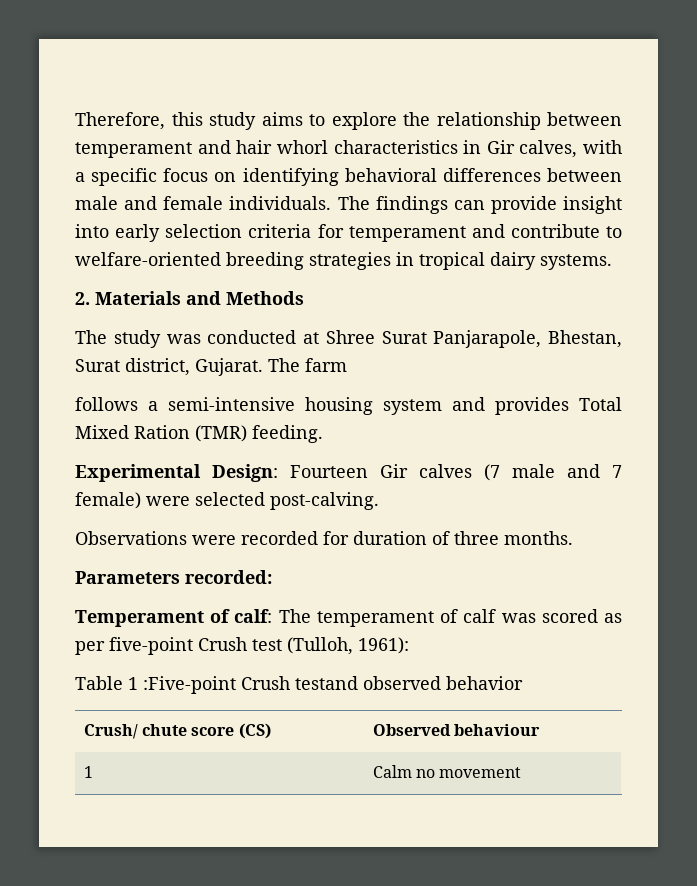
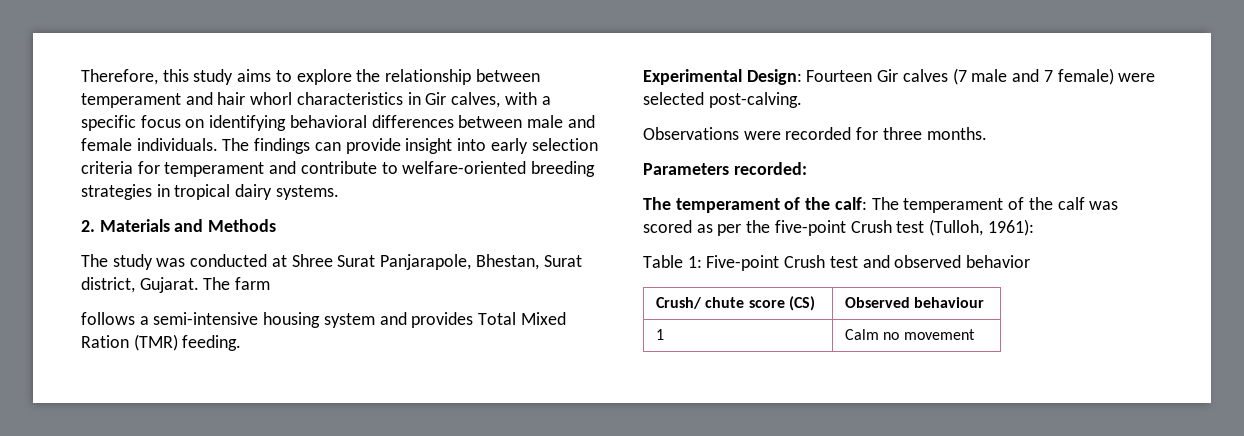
- Observations were recorded for duration of three months.
+ Observations were recorded for three months.
- Temperament of calf: The temperament of calf was scored as per five-point Crush test (Tulloh, 1961):
+ The temperament of the calf: The temperament of the calf was scored as per the five-point Crush test (Tulloh, 1961):
- Table 1 :Five-point Crush testand observed behavior
+ Table 1: Five-point Crush test and observed behavior

